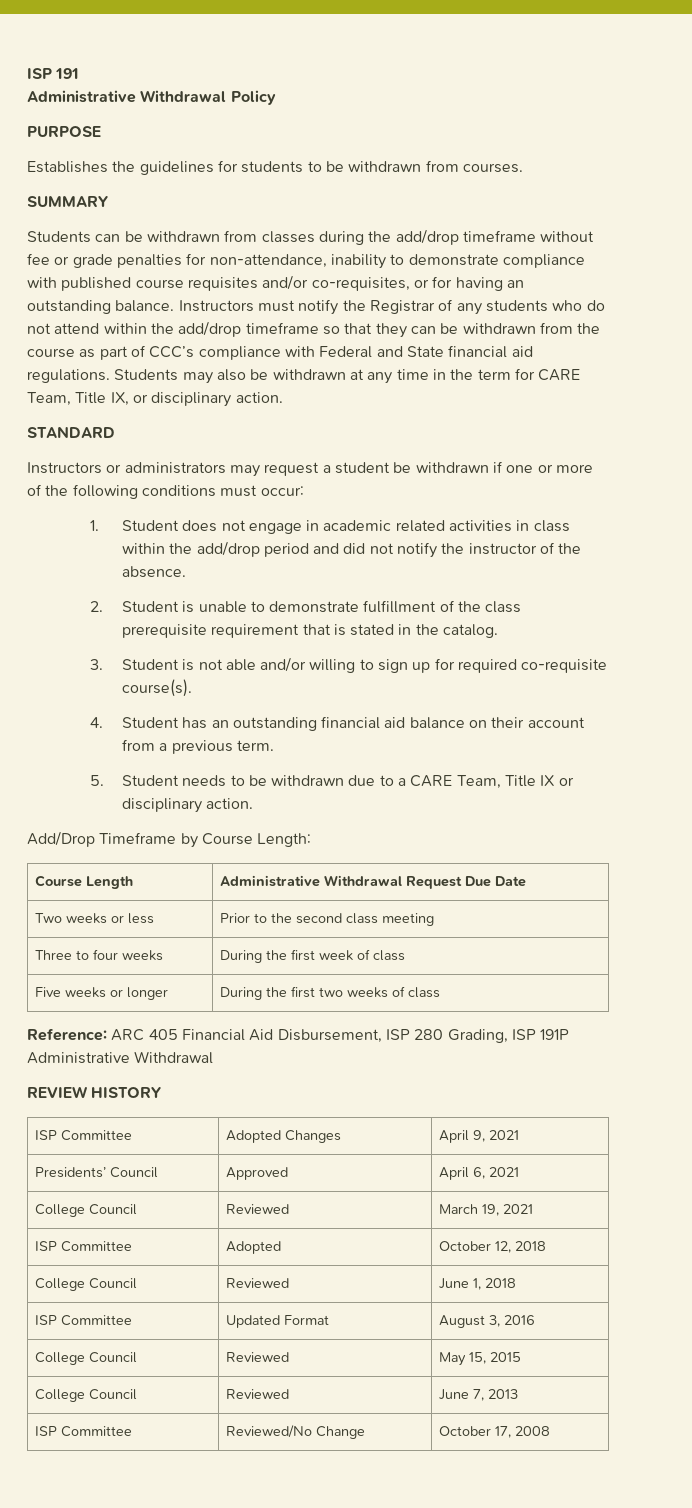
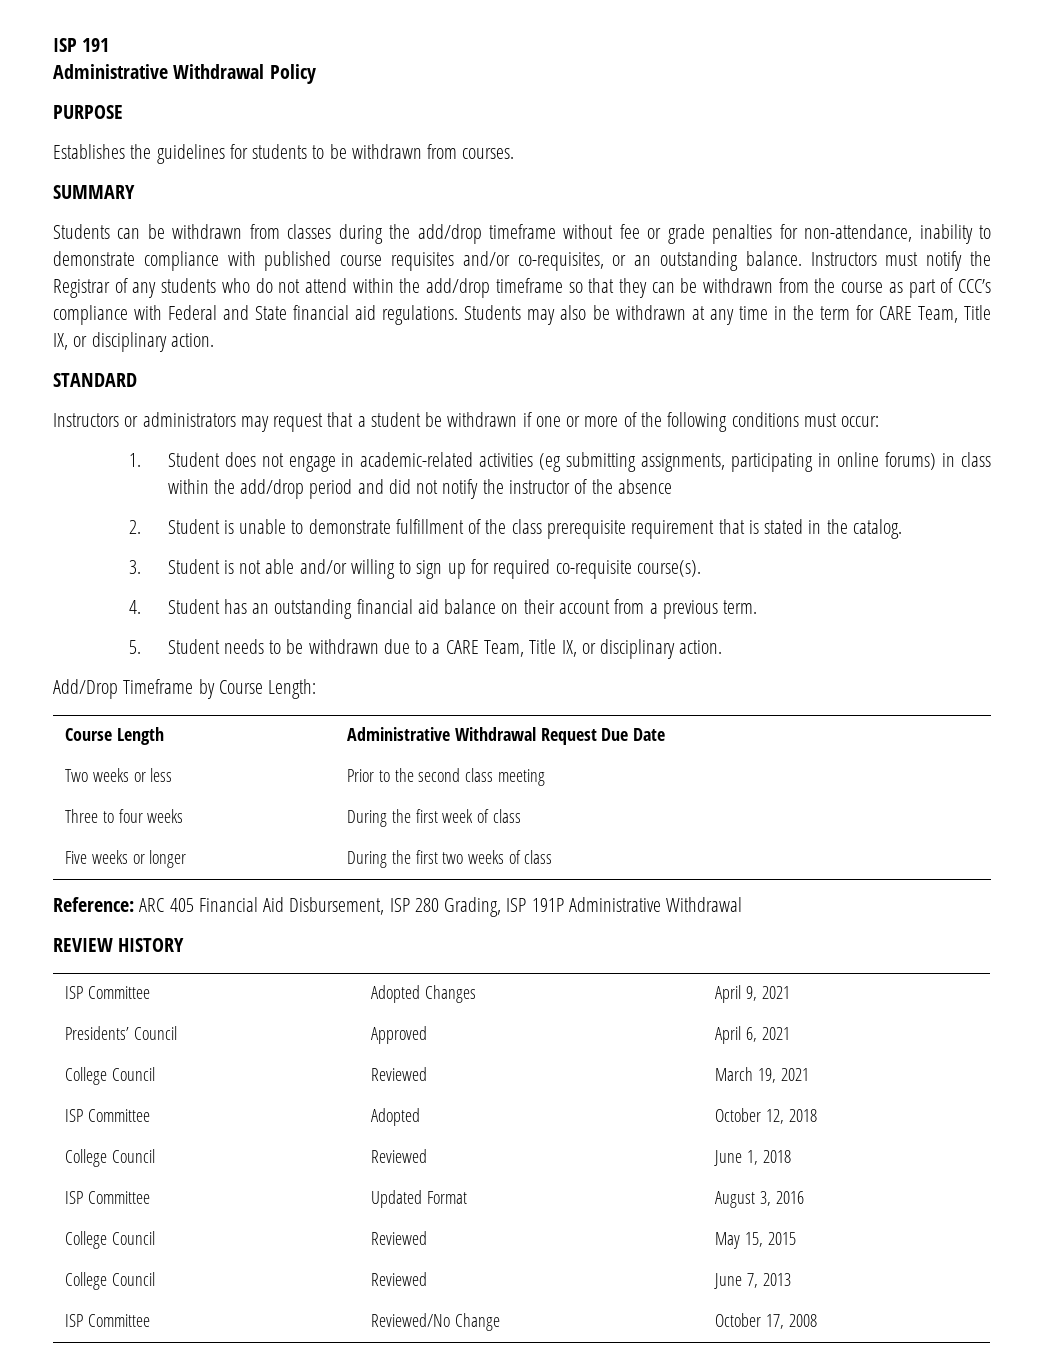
- Students can be withdrawn from classes during the add/drop timeframe without fee or grade penalties for non-attendance, inability to demonstrate compliance with published course requisites and/or co-requisites, or for having an outstanding balance.
+ Students can be withdrawn from classes during the add/drop timeframe without fee or grade penalties for non-attendance, inability to demonstrate compliance with published course requisites and/or co-requisites, or an outstanding balance.
- Instructors or administrators may request a student be withdrawn if one or more of the following conditions must occur:
+ Instructors or administrators may request that a student be withdrawn if one or more of the following conditions must occur:
- 1. Student does not engage in academic related activities in class within the add/drop period and did not notify the instructor of the absence.
+ 1. Student does not engage in academic-related activities (eg submitting assignments, participating in online forums) in class within the add/drop period and did not notify the instructor of the absence
- 5. Student needs to be withdrawn due to a CARE Team, Title IX or disciplinary action.
+ 5. Student needs to be withdrawn due to a CARE Team, Title IX, or disciplinary action.

